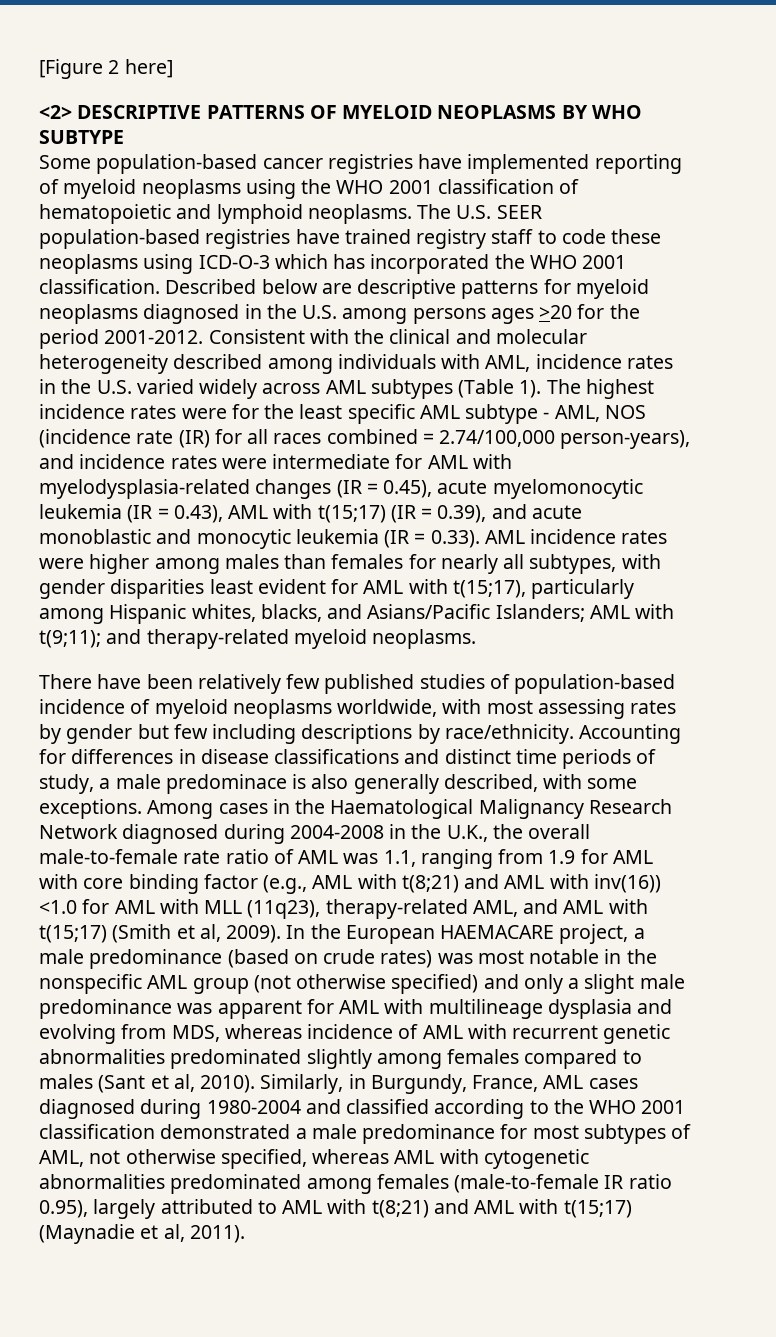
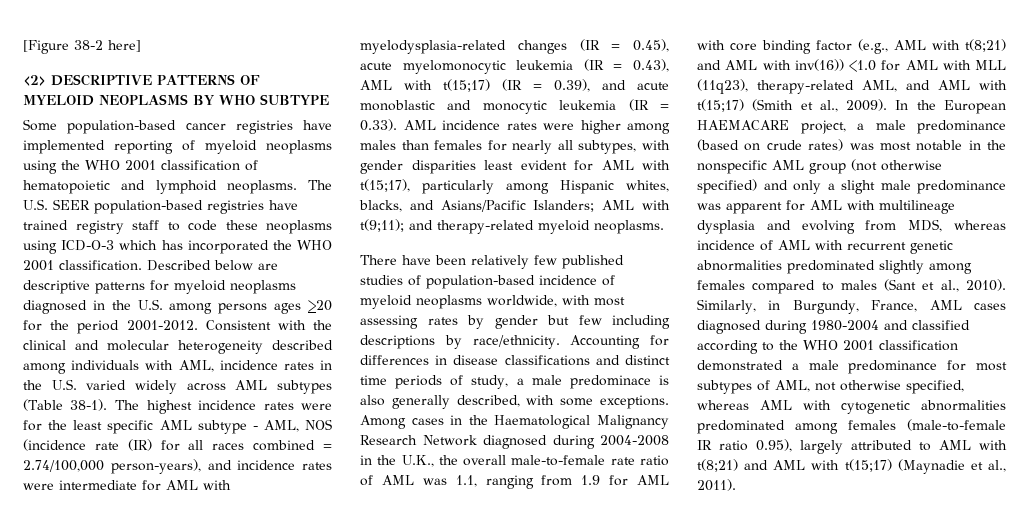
- [Figure 2 here]
+ [Figure 38-2 here]
- Consistent with the clinical and molecular heterogeneity described among individuals with AML, incidence rates in the U.S. varied widely across AML subtypes (Table 1).
+ Consistent with the clinical and molecular heterogeneity described among individuals with AML, incidence rates in the U.S. varied widely across AML subtypes (Table 38-1).
- Among cases in the Haematological Malignancy Research Network diagnosed during 2004-2008 in the U.K., the overall male-to-female rate ratio of AML was 1.1, ranging from 1.9 for AML with core binding factor (e.g., AML with t(8;21) and AML with inv(16)) <1.0 for AML with MLL (11q23), therapy-related AML, and AML with t(15;17) (Smith et al, 2009).
+ Among cases in the Haematological Malignancy Research Network diagnosed during 2004-2008 in the U.K., the overall male-to-female rate ratio of AML was 1.1, ranging from 1.9 for AML with core binding factor (e.g., AML with t(8;21) and AML with inv(16)) <1.0 for AML with MLL (11q23), therapy-related AML, and AML with t(15;17) (Smith et al., 2009).
- In the European HAEMACARE project, a male predominance (based on crude rates) was most notable in the nonspecific AML group (not otherwise specified) and only a slight male predominance was apparent for AML with multilineage dysplasia and evolving from MDS, whereas incidence of AML with recurrent genetic abnormalities predominated slightly among females compared to males (Sant et al, 2010).
+ In the European HAEMACARE project, a male predominance (based on crude rates) was most notable in the nonspecific AML group (not otherwise specified) and only a slight male predominance was apparent for AML with multilineage dysplasia and evolving from MDS, whereas incidence of AML with recurrent genetic abnormalities predominated slightly among females compared to males (Sant et al., 2010).
- Similarly, in Burgundy, France, AML cases diagnosed during 1980-2004 and classified according to the WHO 2001 classification demonstrated a male predominance for most subtypes of AML, not otherwise specified, whereas AML with cytogenetic abnormalities predominated among females (male-to-female IR ratio 0.95), largely attributed to AML with t(8;21) and AML with t(15;17) (Maynadie et al, 2011).
+ Similarly, in Burgundy, France, AML cases diagnosed during 1980-2004 and classified according to the WHO 2001 classification demonstrated a male predominance for most subtypes of AML, not otherwise specified, whereas AML with cytogenetic abnormalities predominated among females (male-to-female IR ratio 0.95), largely attributed to AML with t(8;21) and AML with t(15;17) (Maynadie et al., 2011).

